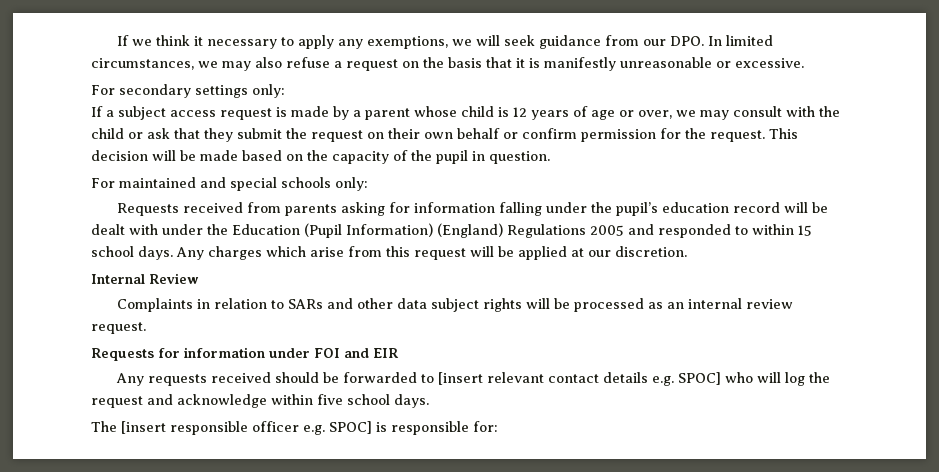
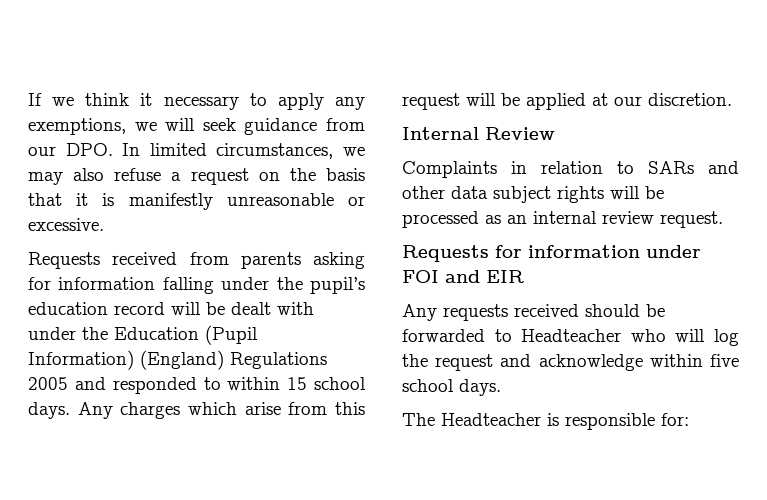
- For secondary settings only:
- If a subject access request is made by a parent whose child is 12 years of age or over, we may consult with the child or ask that they submit the request on their own behalf or confirm permission for the request. This decision will be made based on the capacity of the pupil in question.
- For maintained and special schools only:
- Any requests received should be forwarded to [insert relevant contact details e.g. SPOC] who will log the request and acknowledge within five school days.
+ Any requests received should be forwarded to Headteacher who will log the request and acknowledge within five school days.
- The [insert responsible officer e.g. SPOC] is responsible for:
+ The Headteacher is responsible for:

